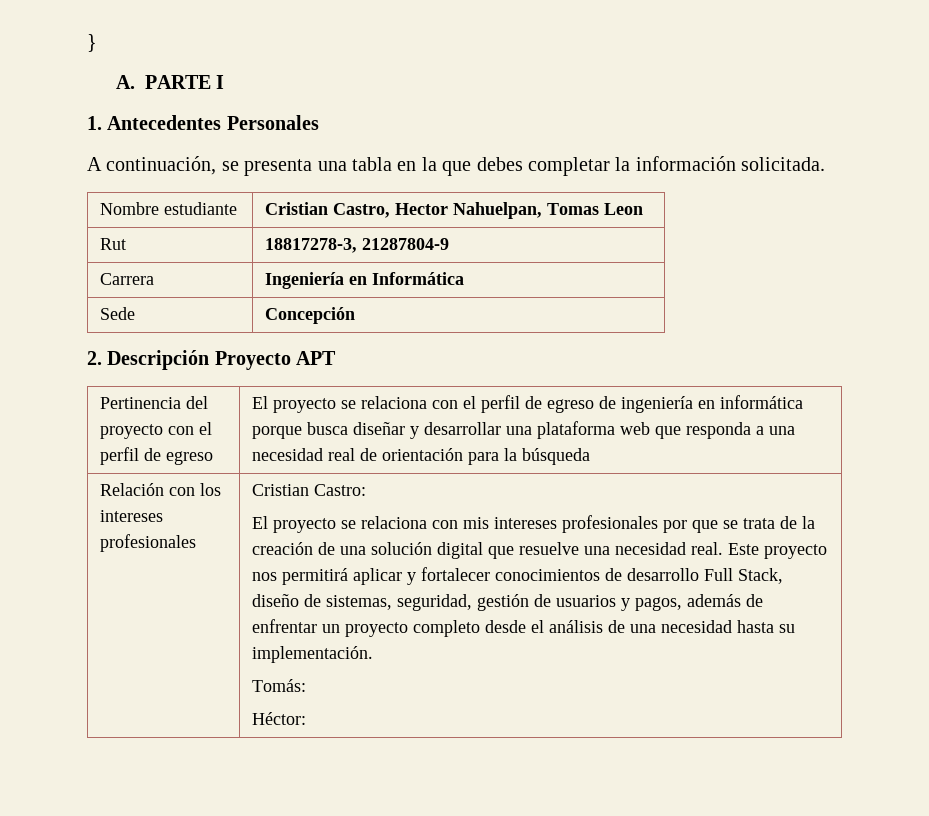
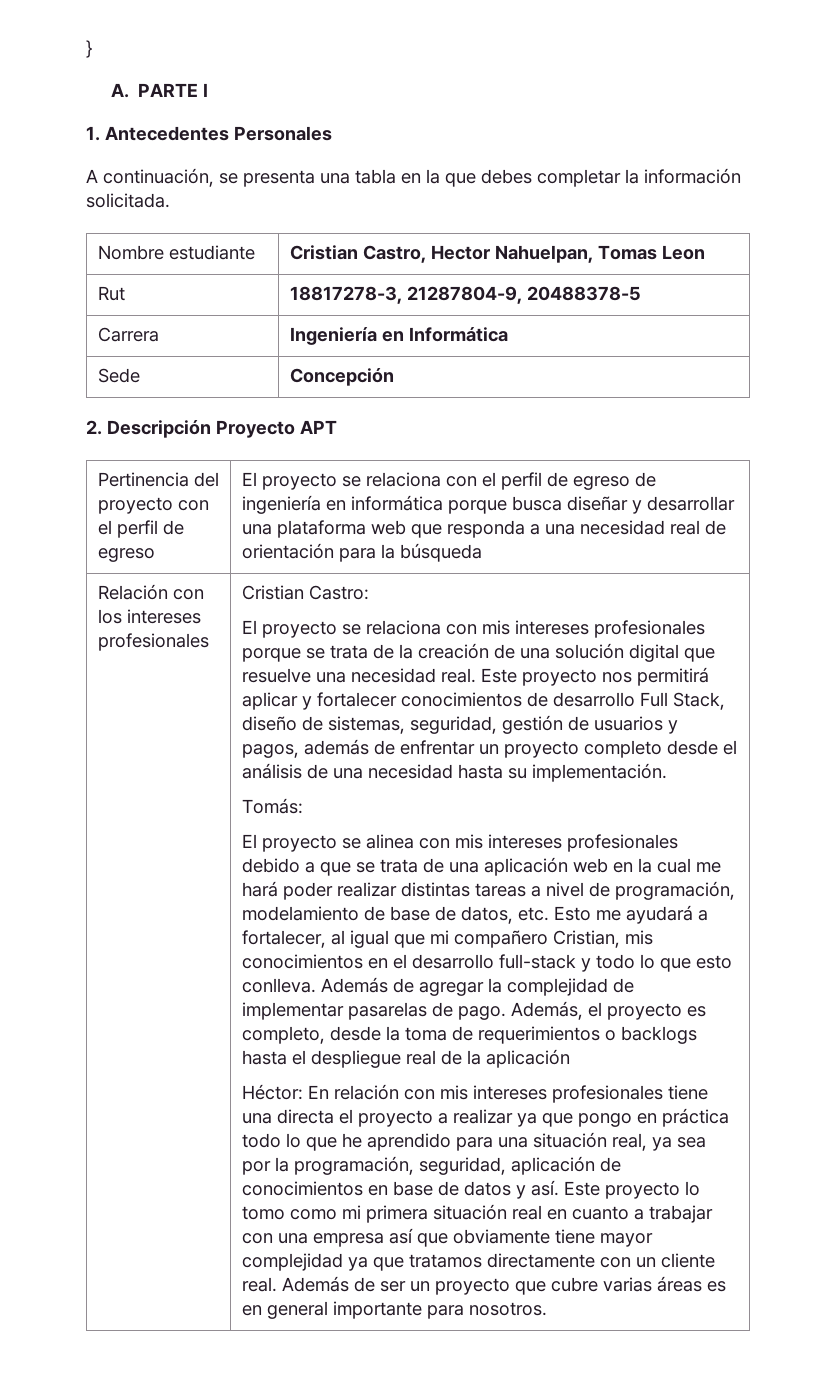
- Rut | 18817278-3, 21287804-9
+ Rut | 18817278-3, 21287804-9, 20488378-5
- El proyecto se relaciona con mis intereses profesionales por que se trata de la creación de una solución digital que resuelve una necesidad real.
+ El proyecto se relaciona con mis intereses profesionales porque se trata de la creación de una solución digital que resuelve una necesidad real.
- Héctor:
+ El proyecto se alinea con mis intereses profesionales debido a que se trata de una aplicación web en la cual me hará poder realizar distintas tareas a nivel de programación, modelamiento de base de datos, etc. Esto me ayudará a fortalecer, al igual que mi compañero Cristian, mis conocimientos en el desarrollo full-stack y todo lo que esto conlleva. Además de agregar la complejidad de implementar pasarelas de pago. Además, el proyecto es completo, desde la toma de requerimientos o backlogs hasta el despliegue real de la aplicación
+ Héctor: En relación con mis intereses profesionales tiene una directa el proyecto a realizar ya que pongo en práctica todo lo que he aprendido para una situación real, ya sea por la programación, seguridad, aplicación de conocimientos en base de datos y así. Este proyecto lo tomo como mi primera situación real en cuanto a trabajar con una empresa así que obviamente tiene mayor complejidad ya que tratamos directamente con un cliente real. Además de ser un proyecto que cubre varias áreas es en general importante para nosotros.

